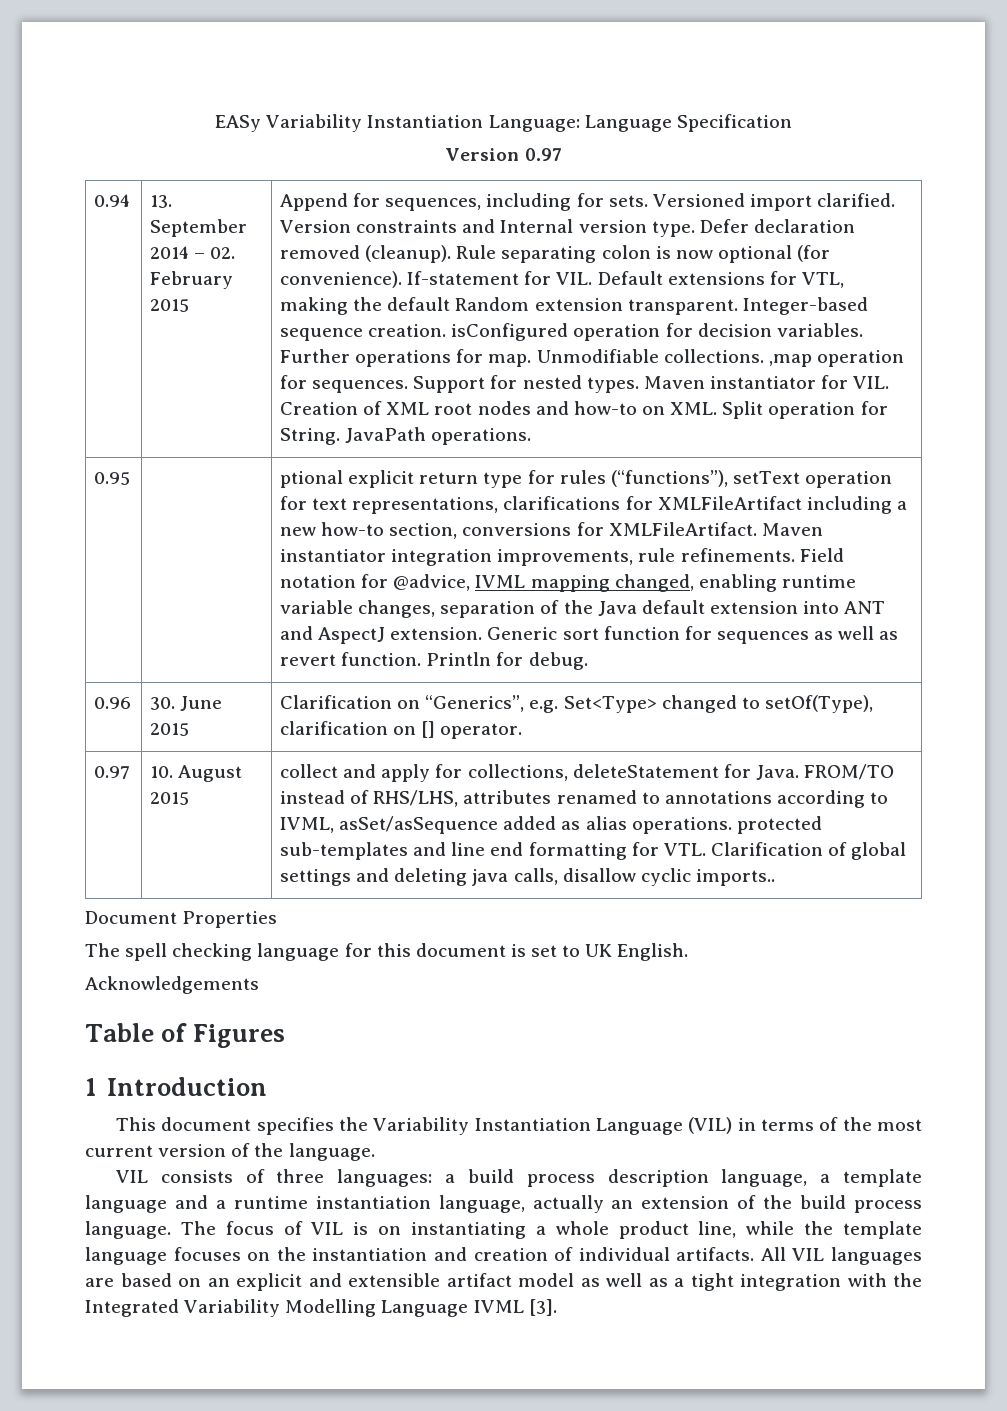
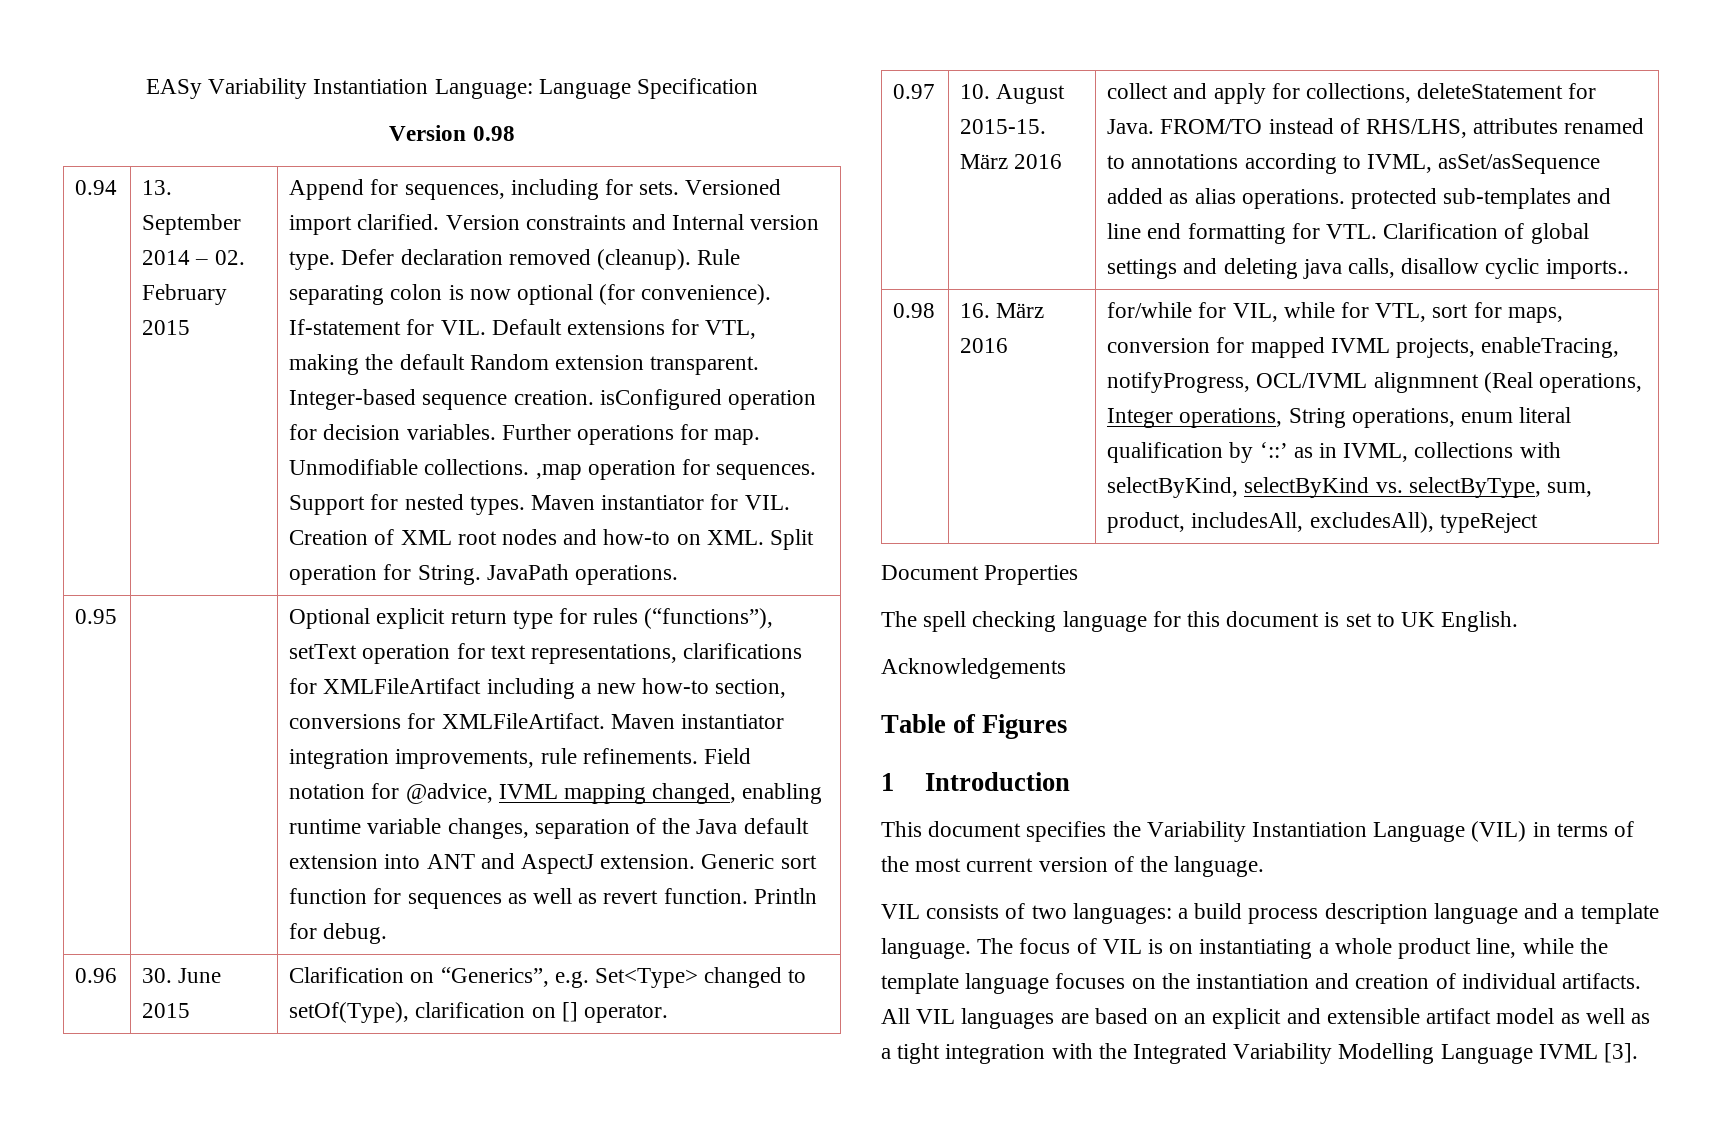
- Version 0.97
+ Version 0.98
- ptional explicit return type for rules (“functions”), setText operation for text representations, clarifications for XMLFileArtifact including a new how-to section, conversions for XMLFileArtifact.
+ Optional explicit return type for rules (“functions”), setText operation for text representations, clarifications for XMLFileArtifact including a new how-to section, conversions for XMLFileArtifact.
- 10. August 2015
+ 10. August 2015-15. März 2016
+ 0.98 | 16. März 2016 | for/while for VIL, while for VTL, sort for maps, conversion for mapped IVML projects, enableTracing, notifyProgress, OCL/IVML alignmnent (Real operations, Integer operations, String operations, enum literal qualification by ‘::’ as in IVML, collections with selectByKind, selectByKind vs. selectByType, sum, product, includesAll, excludesAll), typeReject
- VIL consists of three languages: a build process description language, a template language and a runtime instantiation language, actually an extension of the build process language.
+ VIL consists of two languages: a build process description language and a template language.

